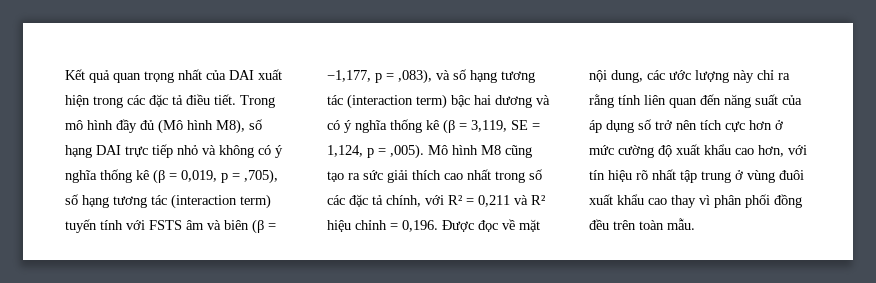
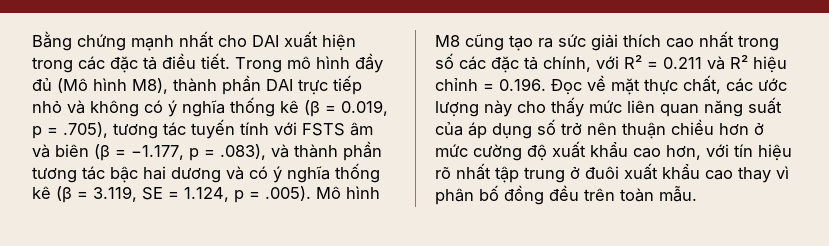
- Kết quả quan trọng nhất của DAI xuất hiện trong các đặc tả điều tiết.
+ Bằng chứng mạnh nhất cho DAI xuất hiện trong các đặc tả điều tiết.
- Trong mô hình đầy đủ (Mô hình M8), số hạng DAI trực tiếp nhỏ và không có ý nghĩa thống kê (β = 0,019, p = ,705), số hạng tương tác (interaction term) tuyến tính với FSTS âm và biên (β = −1,177, p = ,083), và số hạng tương tác (interaction term) bậc hai dương và có ý nghĩa thống kê (β = 3,119, SE = 1,124, p = ,005). Mô hình M8 cũng tạo ra sức giải thích cao nhất trong số các đặc tả chính, với R² = 0,211 và R² hiệu chỉnh = 0,196. Được đọc về mặt nội dung, các ước lượng này chỉ ra rằng tính liên quan đến năng suất của áp dụng số trở nên tích cực hơn ở mức cường độ xuất khẩu cao hơn, với tín hiệu rõ nhất tập trung ở vùng đuôi xuất khẩu cao thay vì phân phối đồng đều trên toàn mẫu.
+ Trong mô hình đầy đủ (Mô hình M8), thành phần DAI trực tiếp nhỏ và không có ý nghĩa thống kê (β = 0.019, p = .705), tương tác tuyến tính với FSTS âm và biên (β = −1.177, p = .083), và thành phần tương tác bậc hai dương và có ý nghĩa thống kê (β = 3.119, SE = 1.124, p = .005). Mô hình M8 cũng tạo ra sức giải thích cao nhất trong số các đặc tả chính, với R² = 0.211 và R² hiệu chỉnh = 0.196. Đọc về mặt thực chất, các ước lượng này cho thấy mức liên quan năng suất của áp dụng số trở nên thuận chiều hơn ở mức cường độ xuất khẩu cao hơn, với tín hiệu rõ nhất tập trung ở đuôi xuất khẩu cao thay vì phân bố đồng đều trên toàn mẫu.

